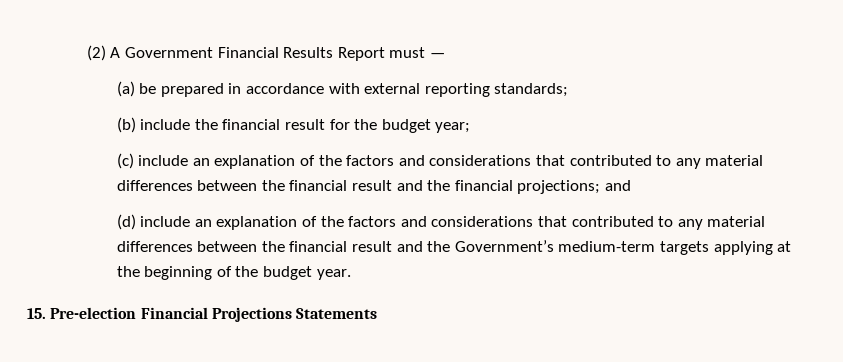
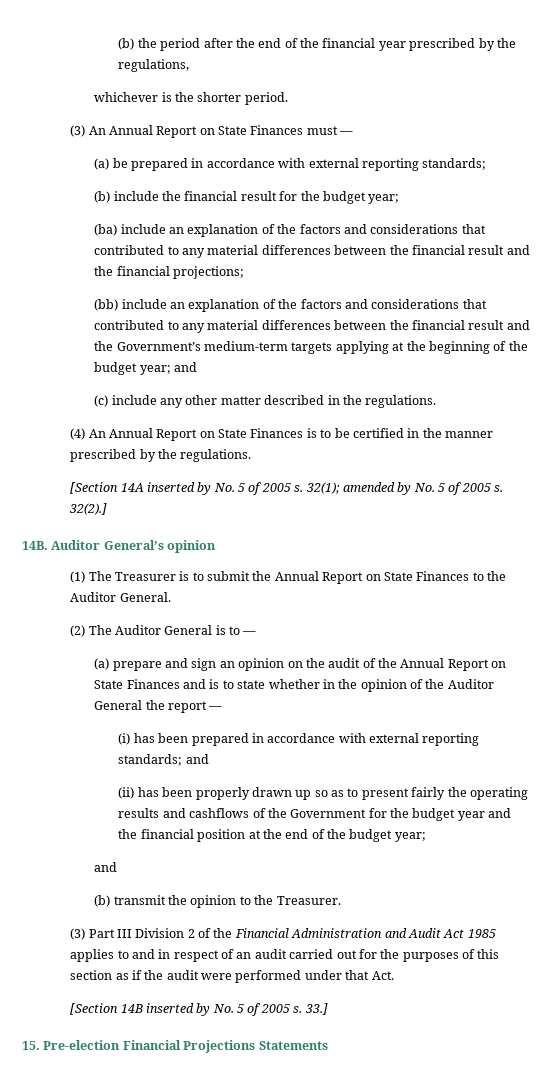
- (2) A Government Financial Results Report must —
+ (b) the period after the end of the financial year prescribed by the regulations,
+ whichever is the shorter period.
+ (3) An Annual Report on State Finances must —
- (c) include an explanation of the factors and considerations that contributed to any material differences between the financial result and the financial projections; and
- (d) include an explanation of the factors and considerations that contributed to any material differences between the financial result and the Government’s medium-term targets applying at the beginning of the budget year.
+ (ba) include an explanation of the factors and considerations that contributed to any material differences between the financial result and the financial projections;
+ (bb) include an explanation of the factors and considerations that contributed to any material differences between the financial result and the Government’s medium-term targets applying at the beginning of the budget year; and
+ (c) include any other matter described in the regulations.
+ (4) An Annual Report on State Finances is to be certified in the manner prescribed by the regulations.
+ [Section 14A inserted by No. 5 of 2005 s. 32(1); amended by No. 5 of 2005 s. 32(2).]
+ 14B. Auditor General’s opinion
+ (1) The Treasurer is to submit the Annual Report on State Finances to the Auditor General.
+ (2) The Auditor General is to —
+ (a) prepare and sign an opinion on the audit of the Annual Report on State Finances and is to state whether in the opinion of the Auditor General the report —
+ (i) has been prepared in accordance with external reporting standards; and
+ (ii) has been properly drawn up so as to present fairly the operating results and cashflows of the Government for the budget year and the financial position at the end of the budget year;
+ and
+ (b) transmit the opinion to the Treasurer.
+ (3) Part III Division 2 of the Financial Administration and Audit Act 1985 applies to and in respect of an audit carried out for the purposes of this section as if the audit were performed under that Act.
+ [Section 14B inserted by No. 5 of 2005 s. 33.]

